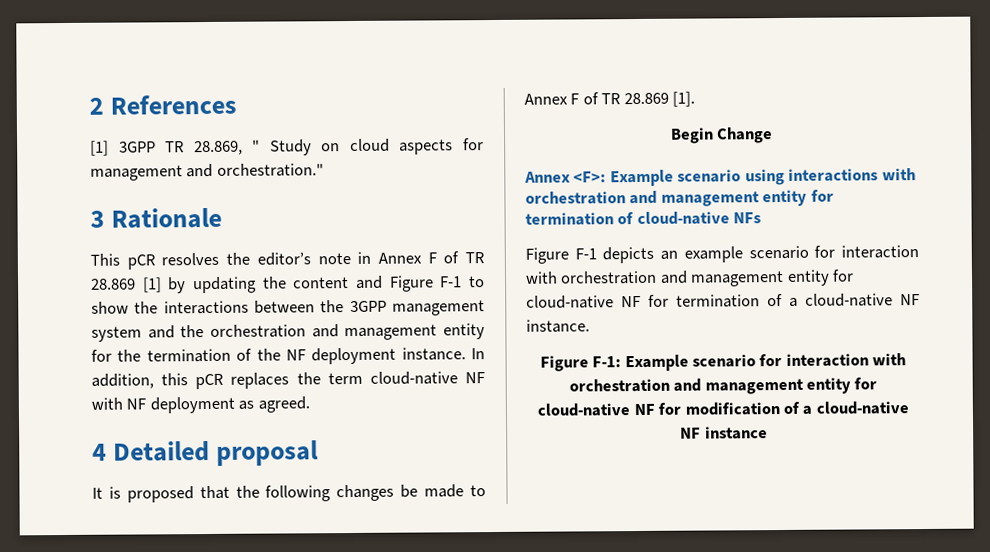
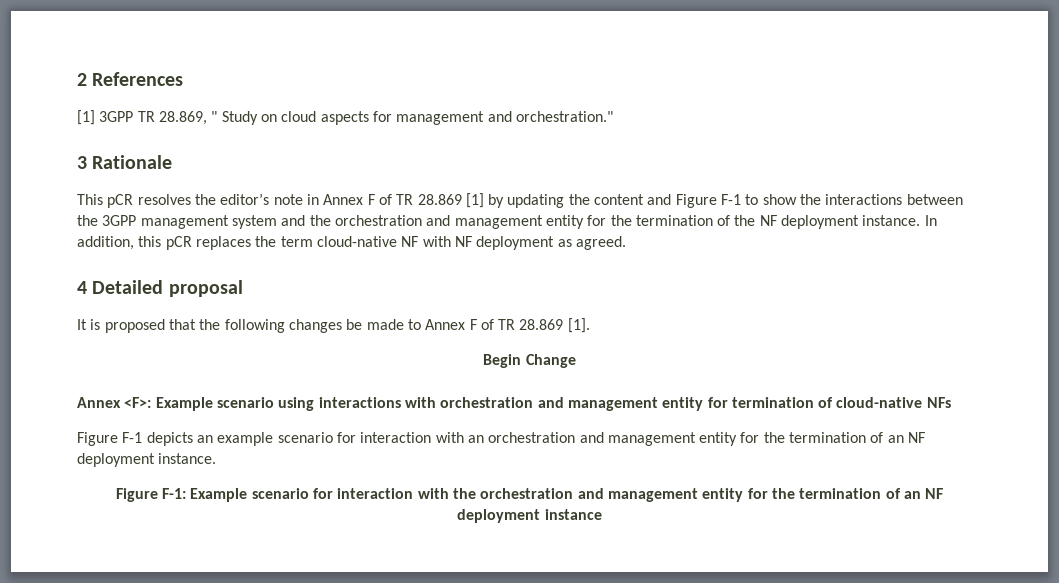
- Figure F-1 depicts an example scenario for interaction with orchestration and management entity for cloud-native NF for termination of a cloud-native NF instance.
+ Figure F-1 depicts an example scenario for interaction with an orchestration and management entity for the termination of an NF deployment instance.
- Figure F-1: Example scenario for interaction with orchestration and management entity for cloud-native NF for modification of a cloud-native NF instance
+ Figure F-1: Example scenario for interaction with the orchestration and management entity for the termination of an NF deployment instance

